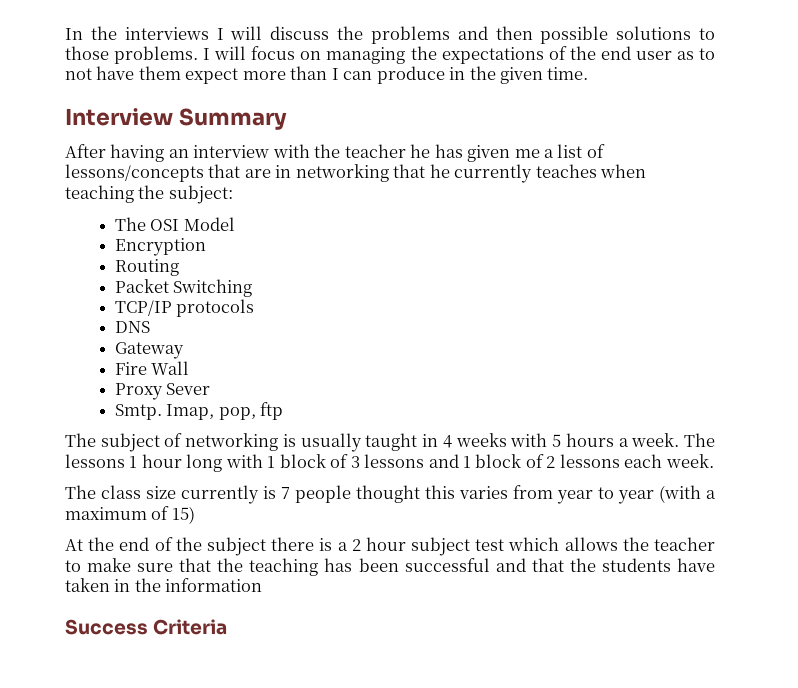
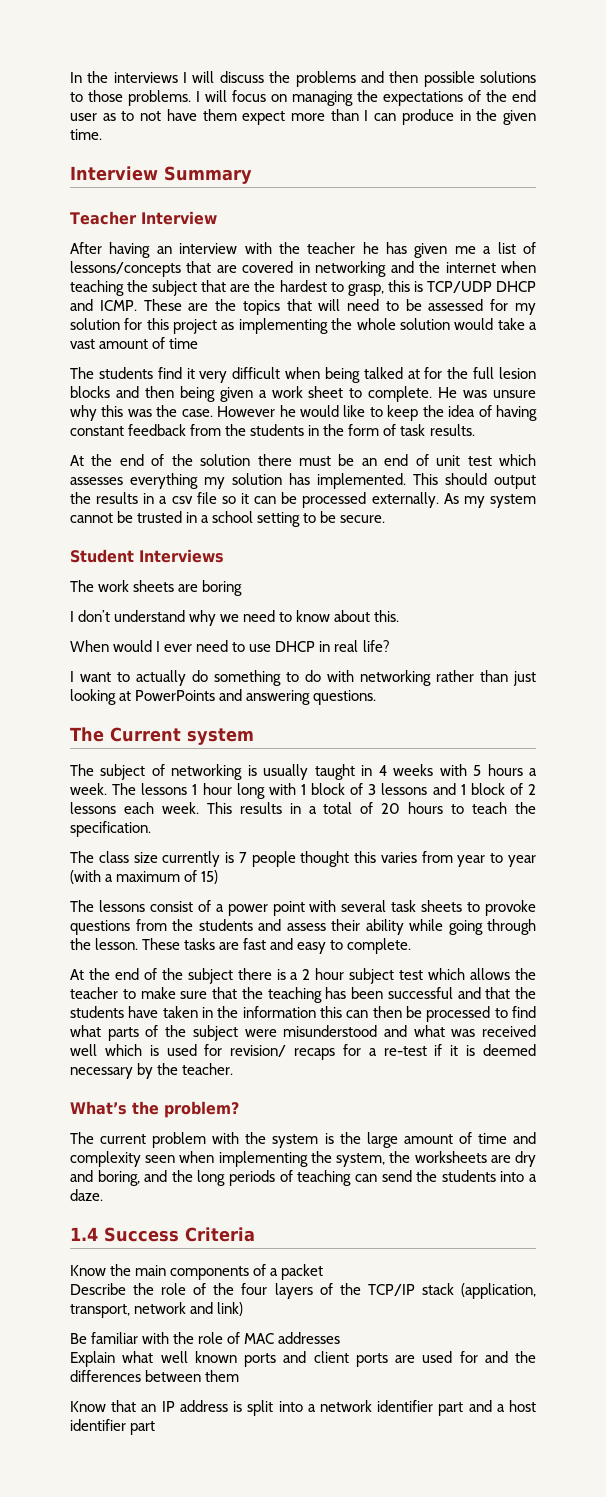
+ Teacher Interview
- After having an interview with the teacher he has given me a list of lessons/concepts that are in networking that he currently teaches when teaching the subject:
- The OSI Model
- Encryption
- Routing
- Packet Switching
- TCP/IP protocols
- DNS
- Gateway
- Fire Wall
- Proxy Sever
- Smtp. Imap, pop, ftp
+ After having an interview with the teacher he has given me a list of lessons/concepts that are covered in networking and the internet when teaching the subject that are the hardest to grasp, this is TCP/UDP DHCP and ICMP. These are the topics that will need to be assessed for my solution for this project as implementing the whole solution would take a vast amount of time
+ The students find it very difficult when being talked at for the full lesion blocks and then being given a work sheet to complete. He was unsure why this was the case. However he would like to keep the idea of having constant feedback from the students in the form of task results.
+ At the end of the solution there must be an end of unit test which assesses everything my solution has implemented. This should output the results in a csv file so it can be processed externally. As my system cannot be trusted in a school setting to be secure.
+ Student Interviews
+ The work sheets are boring
+ I don’t understand why we need to know about this.
+ When would I ever need to use DHCP in real life?
+ I want to actually do something to do with networking rather than just looking at PowerPoints and answering questions.
+ The Current system
+ This results in a total of 20 hours to teach the specification.
+ The lessons consist of a power point with several task sheets to provoke questions from the students and assess their ability while going through the lesson. These tasks are fast and easy to complete.
- At the end of the subject there is a 2 hour subject test which allows the teacher to make sure that the teaching has been successful and that the students have taken in the information
- Success Criteria
+ At the end of the subject there is a 2 hour subject test which allows the teacher to make sure that the teaching has been successful and that the students have taken in the information this can then be processed to find what parts of the subject were misunderstood and what was received well which is used for revision/ recaps for a re-test if it is deemed necessary by the teacher.
+ What’s the problem?
+ The current problem with the system is the large amount of time and complexity seen when implementing the system, the worksheets are dry and boring, and the long periods of teaching can send the students into a daze.
+ 1.4 Success Criteria
+ Know the main components of a packet
+ Describe the role of the four layers of the TCP/IP stack (application, transport, network and link)
+ Be familiar with the role of MAC addresses
+ Explain what well known ports and client ports are used for and the differences between them
+ Know that an IP address is split into a network identifier part and a host identifier part

